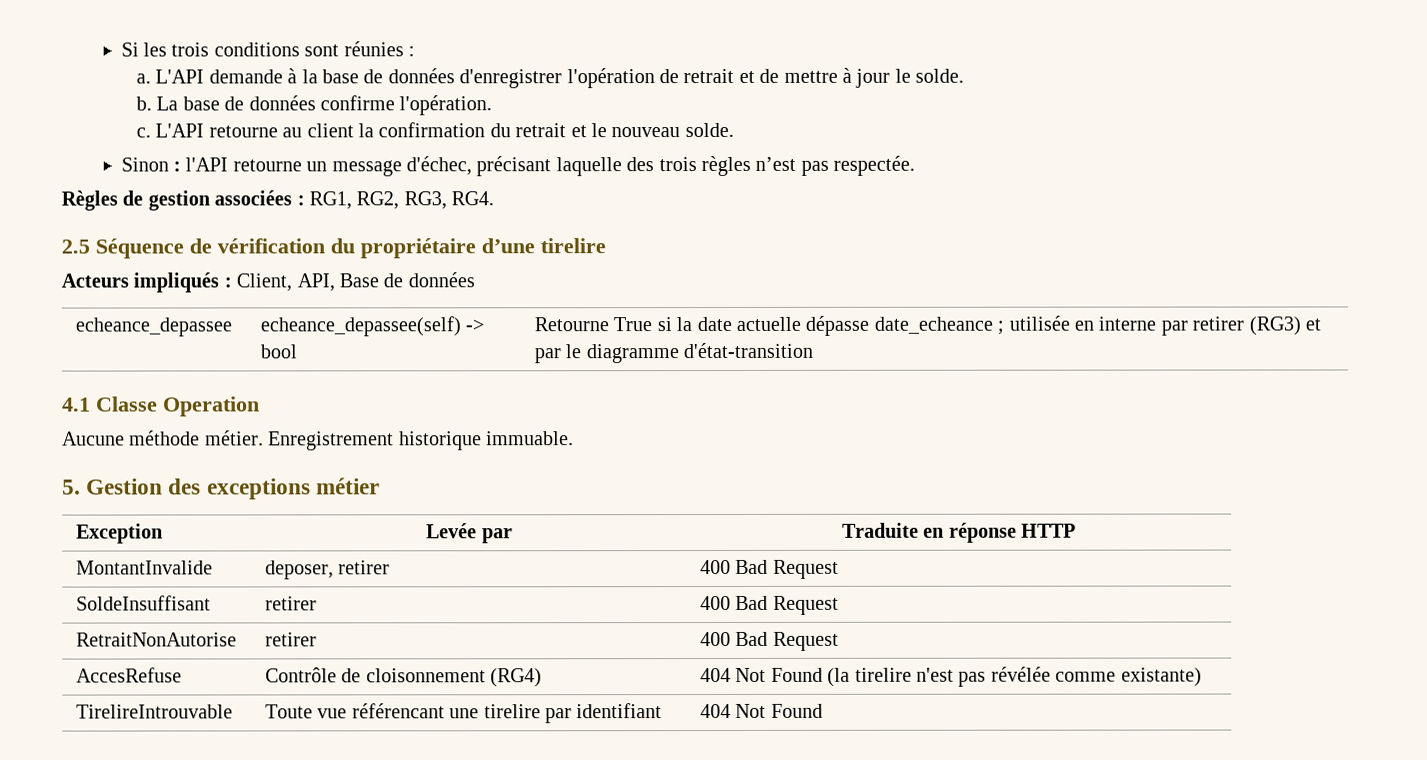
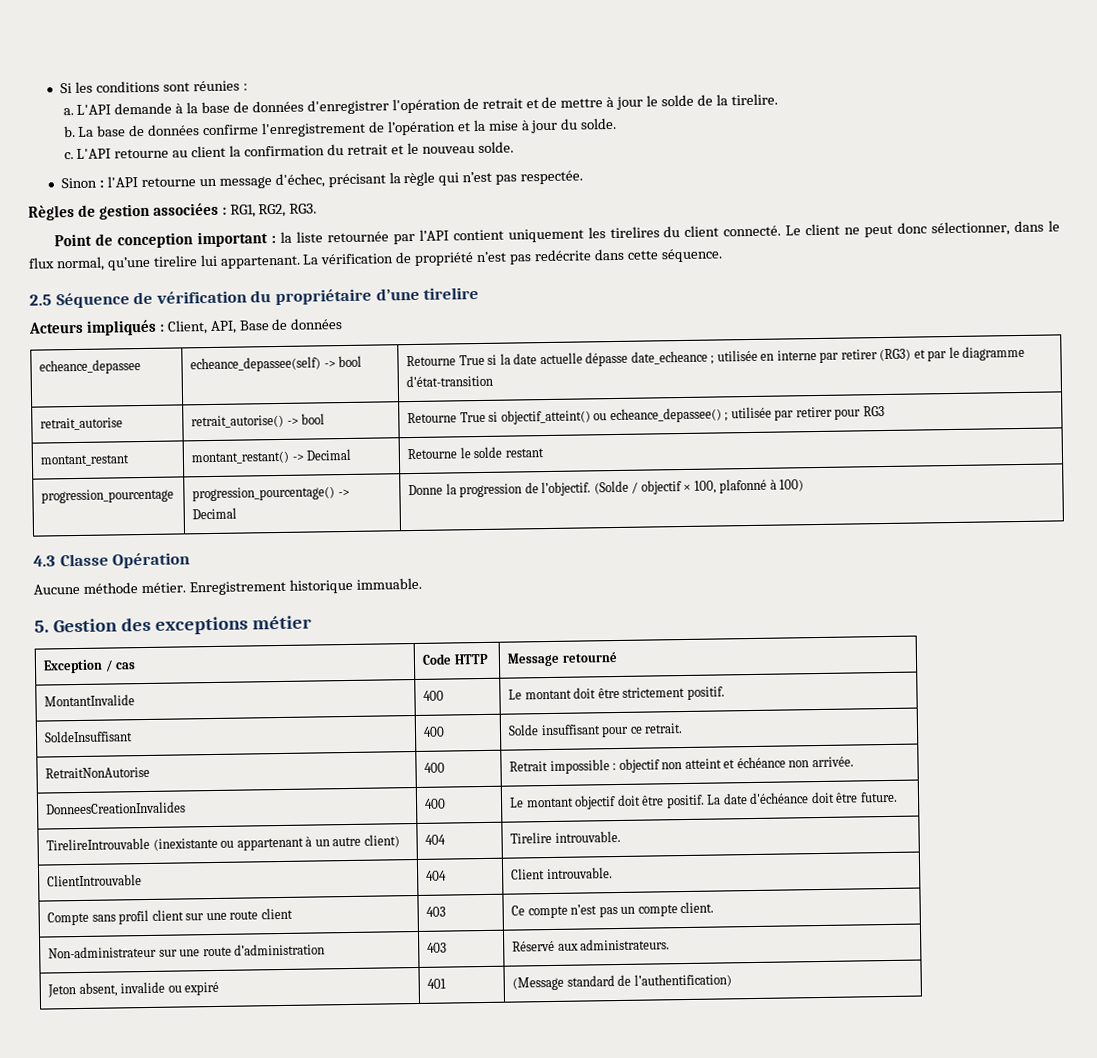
- Si les trois conditions sont réunies :
+ Si les conditions sont réunies :
- L'API demande à la base de données d'enregistrer l'opération de retrait et de mettre à jour le solde.
+ L'API demande à la base de données d'enregistrer l'opération de retrait et de mettre à jour le solde de la tirelire.
- La base de données confirme l'opération.
+ La base de données confirme l'enregistrement de l’opération et la mise à jour du solde.
- Sinon : l'API retourne un message d'échec, précisant laquelle des trois règles n’est pas respectée.
+ Sinon : l'API retourne un message d'échec, précisant la règle qui n’est pas respectée.
- Règles de gestion associées : RG1, RG2, RG3, RG4.
+ Règles de gestion associées : RG1, RG2, RG3.
+ Point de conception important : la liste retournée par l’API contient uniquement les tirelires du client connecté. Le client ne peut donc sélectionner, dans le flux normal, qu’une tirelire lui appartenant. La vérification de propriété n’est pas redécrite dans cette séquence.
- 4.1 Classe Operation
+ retrait_autorise | retrait_autorise() -> bool | Retourne True si objectif_atteint() ou echeance_depassee() ; utilisée par retirer pour RG3
+ montant_restant | montant_restant() -> Decimal | Retourne le solde restant
+ progression_pourcentage | progression_pourcentage() -> Decimal | Donne la progression de l’objectif. (Solde / objectif × 100, plafonné à 100)
+ 4.3 Classe Opération
- Exception | Levée par | Traduite en réponse HTTP
- MontantInvalide | deposer, retirer | 400 Bad Request
- SoldeInsuffisant | retirer | 400 Bad Request
- RetraitNonAutorise | retirer | 400 Bad Request
- AccesRefuse | Contrôle de cloisonnement (RG4) | 404 Not Found (la tirelire n'est pas révélée comme existante)
- TirelireIntrouvable | Toute vue référencant une tirelire par identifiant | 404 Not Found
+ Exception / cas | Code HTTP | Message retourné
+ MontantInvalide | 400 | Le montant doit être strictement positif.
+ SoldeInsuffisant | 400 | Solde insuffisant pour ce retrait.
+ RetraitNonAutorise | 400 | Retrait impossible : objectif non atteint et échéance non arrivée.
+ DonneesCreationInvalides | 400 | Le montant objectif doit être positif. La date d'échéance doit être future.
+ TirelireIntrouvable (inexistante ou appartenant à un autre client) | 404 | Tirelire introuvable.
+ ClientIntrouvable | 404 | Client introuvable.
+ Compte sans profil client sur une route client | 403 | Ce compte n’est pas un compte client.
+ Non-administrateur sur une route d’administration | 403 | Réservé aux administrateurs.
+ Jeton absent, invalide ou expiré | 401 | (Message standard de l’authentification)

